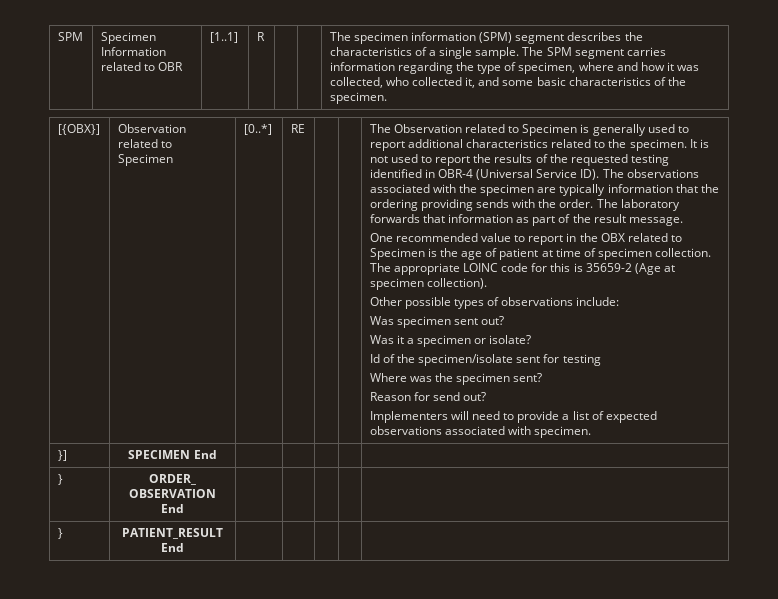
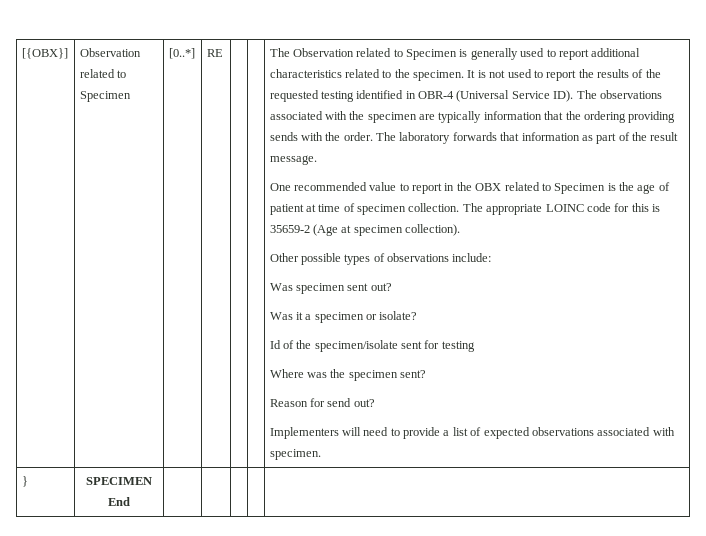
- SPM | Specimen Information related to OBR | [1..1] | R | | | The specimen information (SPM) segment describes the characteristics of a single sample. The SPM segment carries information regarding the type of specimen, where and how it was collected, who collected it, and some basic characteristics of the specimen.
- }] | SPECIMEN End | | | | |
+ } | SPECIMEN End | | | | |
- } | ORDER_ OBSERVATION End | | | | |
- } | PATIENT_RESULT End | | | | |

